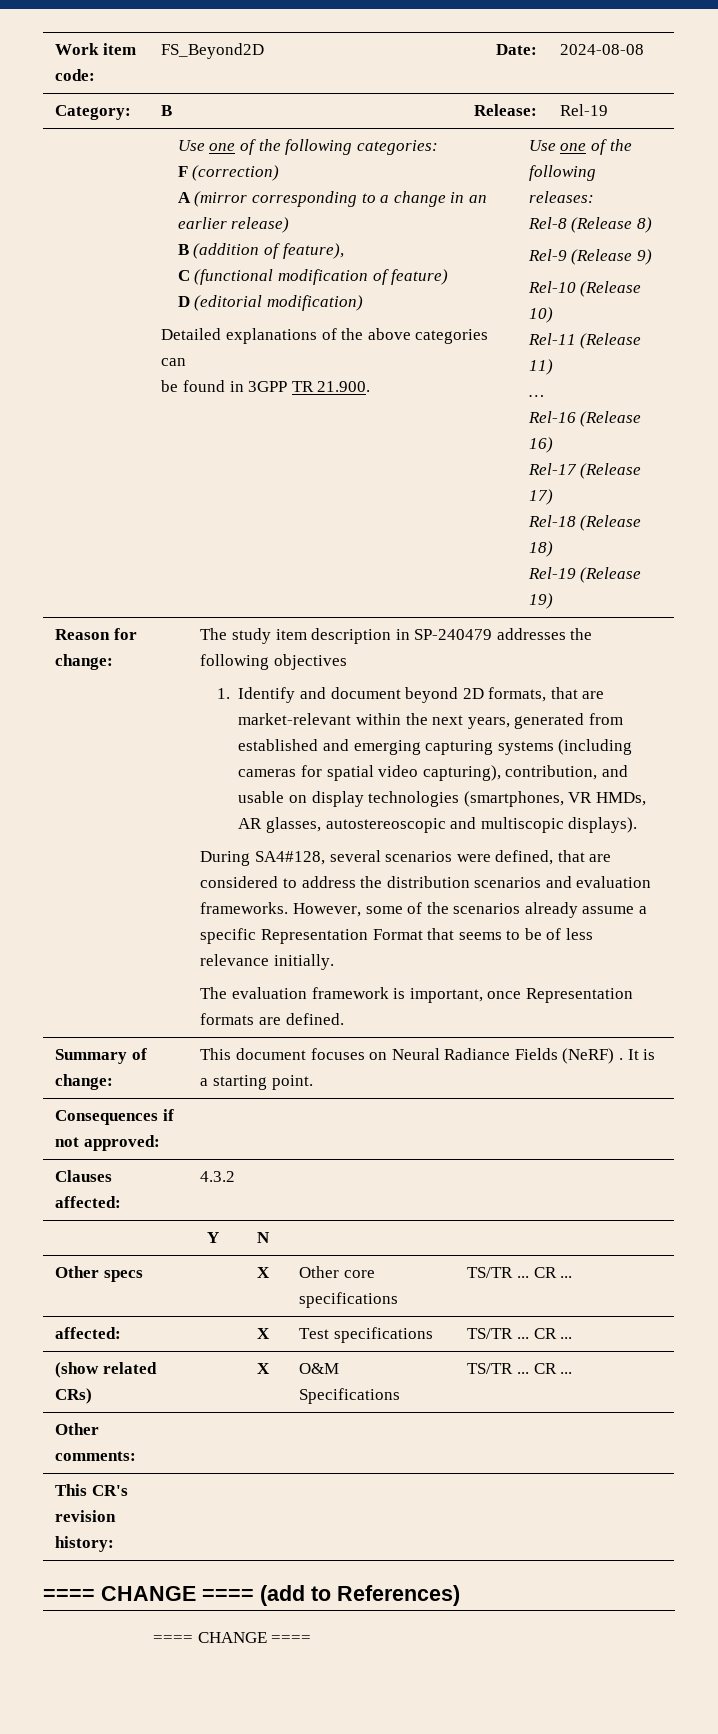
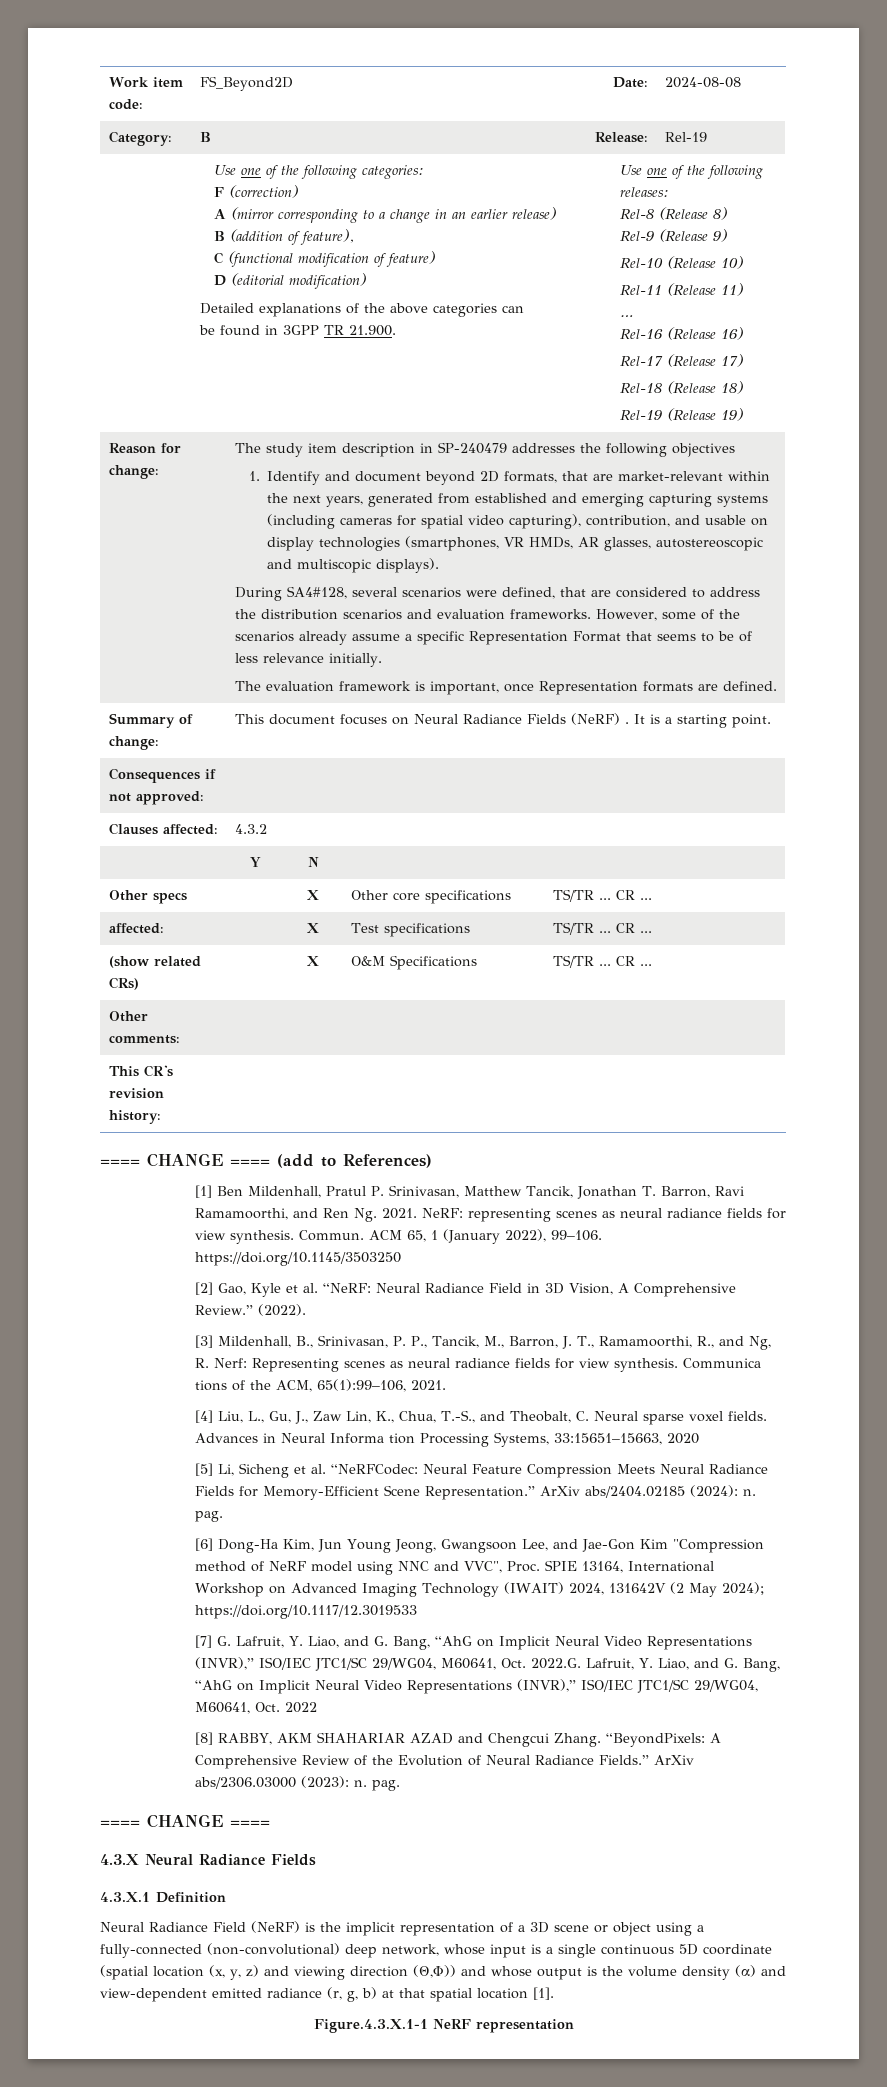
  ==== CHANGE ==== (add to References)
+ [1] Ben Mildenhall, Pratul P. Srinivasan, Matthew Tancik, Jonathan T. Barron, Ravi Ramamoorthi, and Ren Ng. 2021. NeRF: representing scenes as neural radiance fields for view synthesis. Commun. ACM 65, 1 (January 2022), 99–106. https://doi.org/10.1145/3503250
+ [2] Gao, Kyle et al. “NeRF: Neural Radiance Field in 3D Vision, A Comprehensive Review.” (2022).
+ [3] Mildenhall, B., Srinivasan, P. P., Tancik, M., Barron, J. T., Ramamoorthi, R., and Ng, R. Nerf: Representing scenes as neural radiance fields for view synthesis. Communica tions of the ACM, 65(1):99–106, 2021.
+ [4] Liu, L., Gu, J., Zaw Lin, K., Chua, T.-S., and Theobalt, C. Neural sparse voxel fields. Advances in Neural Informa tion Processing Systems, 33:15651–15663, 2020
+ [5] Li, Sicheng et al. “NeRFCodec: Neural Feature Compression Meets Neural Radiance Fields for Memory-Efficient Scene Representation.” ArXiv abs/2404.02185 (2024): n. pag.
+ [6] Dong-Ha Kim, Jun Young Jeong, Gwangsoon Lee, and Jae-Gon Kim "Compression method of NeRF model using NNC and VVC", Proc. SPIE 13164, International Workshop on Advanced Imaging Technology (IWAIT) 2024, 131642V (2 May 2024); https://doi.org/10.1117/12.3019533
+ [7] G. Lafruit, Y. Liao, and G. Bang, “AhG on Implicit Neural Video Representations (INVR),” ISO/IEC JTC1/SC 29/WG04, M60641, Oct. 2022.G. Lafruit, Y. Liao, and G. Bang, “AhG on Implicit Neural Video Representations (INVR),” ISO/IEC JTC1/SC 29/WG04, M60641, Oct. 2022
+ [8] RABBY, AKM SHAHARIAR AZAD and Chengcui Zhang. “BeyondPixels: A Comprehensive Review of the Evolution of Neural Radiance Fields.” ArXiv abs/2306.03000 (2023): n. pag.
  ==== CHANGE ====
+ 4.3.X Neural Radiance Fields
+ 4.3.X.1 Definition
+ Neural Radiance Field (NeRF) is the implicit representation of a 3D scene or object using a fully-connected (non-convolutional) deep network, whose input is a single continuous 5D coordinate (spatial location (x, y, z) and viewing direction (Θ,Φ)) and whose output is the volume density (α) and view-dependent emitted radiance (r, g, b) at that spatial location [1].
+ Figure.4.3.X.1-1 NeRF representation

